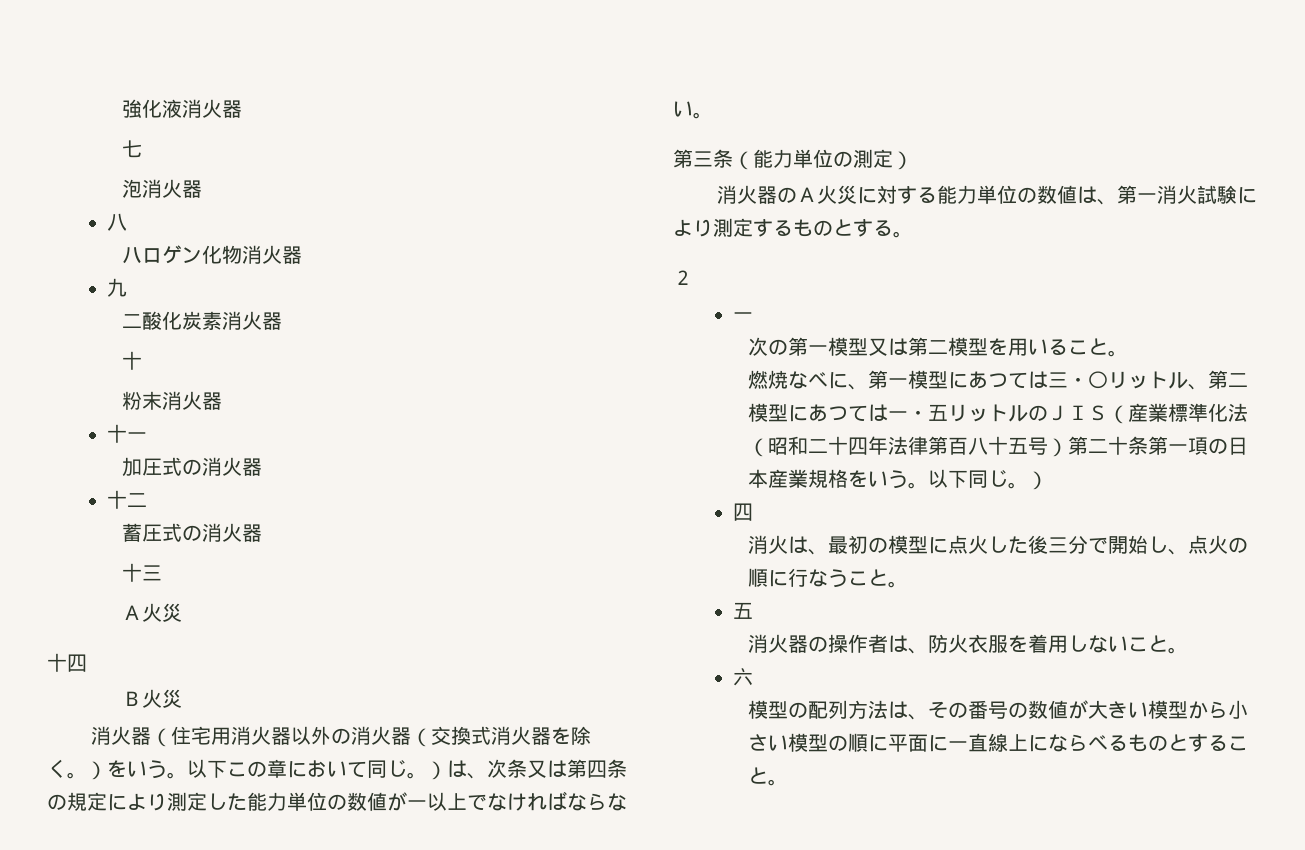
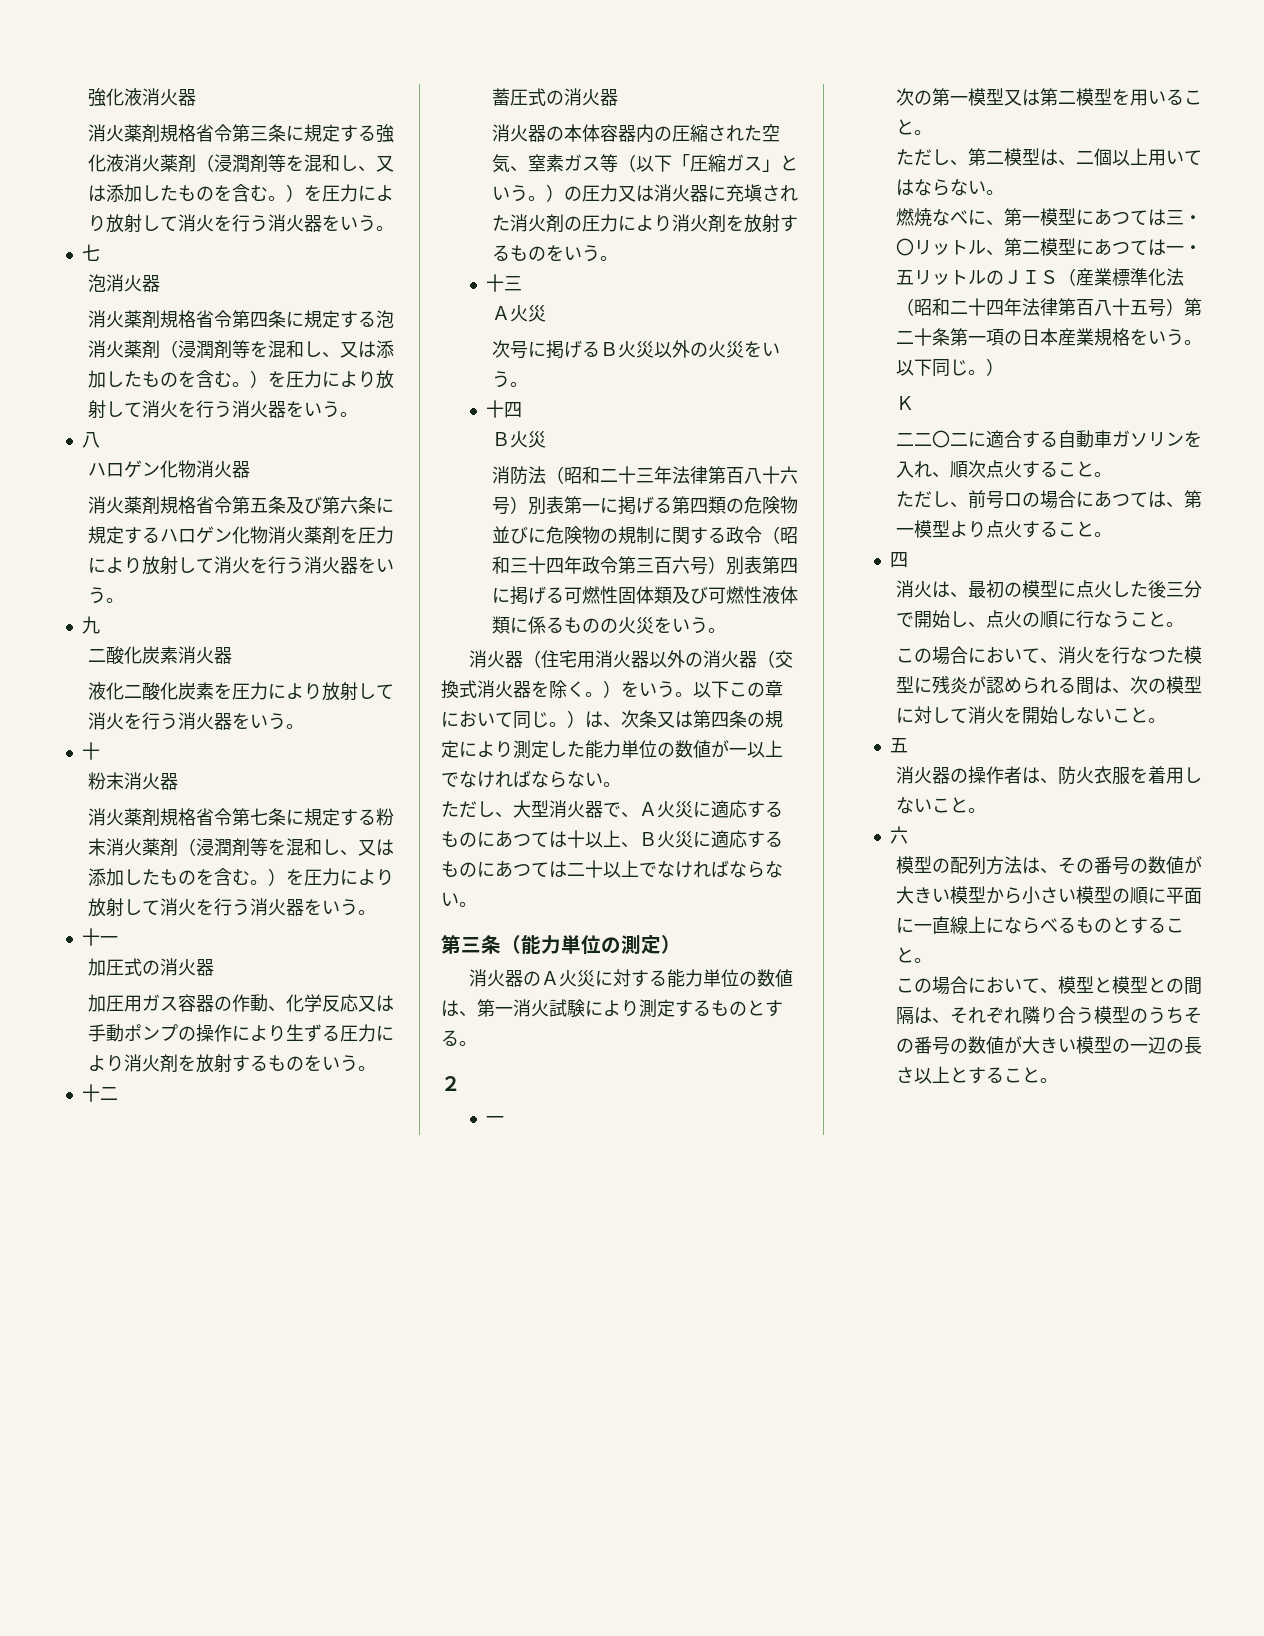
+ 消火薬剤規格省令第三条に規定する強化液消火薬剤（浸潤剤等を混和し、又は添加したものを含む。）を圧力により放射して消火を行う消火器をいう。
  七
  泡消火器
+ 消火薬剤規格省令第四条に規定する泡消火薬剤（浸潤剤等を混和し、又は添加したものを含む。）を圧力により放射して消火を行う消火器をいう。
+ 消火薬剤規格省令第五条及び第六条に規定するハロゲン化物消火薬剤を圧力により放射して消火を行う消火器をいう。
  二酸化炭素消火器
+ 液化二酸化炭素を圧力により放射して消火を行う消火器をいう。
  十
  粉末消火器
+ 消火薬剤規格省令第七条に規定する粉末消火薬剤（浸潤剤等を混和し、又は添加したものを含む。）を圧力により放射して消火を行う消火器をいう。
+ 加圧用ガス容器の作動、化学反応又は手動ポンプの操作により生ずる圧力により消火剤を放射するものをいう。
+ 消火器の本体容器内の圧縮された空気、窒素ガス等（以下「圧縮ガス」という。）の圧力又は消火器に充塡された消火剤の圧力により消火剤を放射するものをいう。
  十三
  Ａ火災
+ 次号に掲げるＢ火災以外の火災をいう。
  十四
  Ｂ火災
+ 消防法（昭和二十三年法律第百八十六号）別表第一に掲げる第四類の危険物並びに危険物の規制に関する政令（昭和三十四年政令第三百六号）別表第四に掲げる可燃性固体類及び可燃性液体類に係るものの火災をいう。
+ ただし、大型消火器で、Ａ火災に適応するものにあつては十以上、Ｂ火災に適応するものにあつては二十以上でなければならない。
+ ただし、第二模型は、二個以上用いてはならない。
+ Ｋ
+ 二二〇二に適合する自動車ガソリンを入れ、順次点火すること。
+ ただし、前号ロの場合にあつては、第一模型より点火すること。
+ この場合において、消火を行なつた模型に残炎が認められる間は、次の模型に対して消火を開始しないこと。
+ この場合において、模型と模型との間隔は、それぞれ隣り合う模型のうちその番号の数値が大きい模型の一辺の長さ以上とすること。

